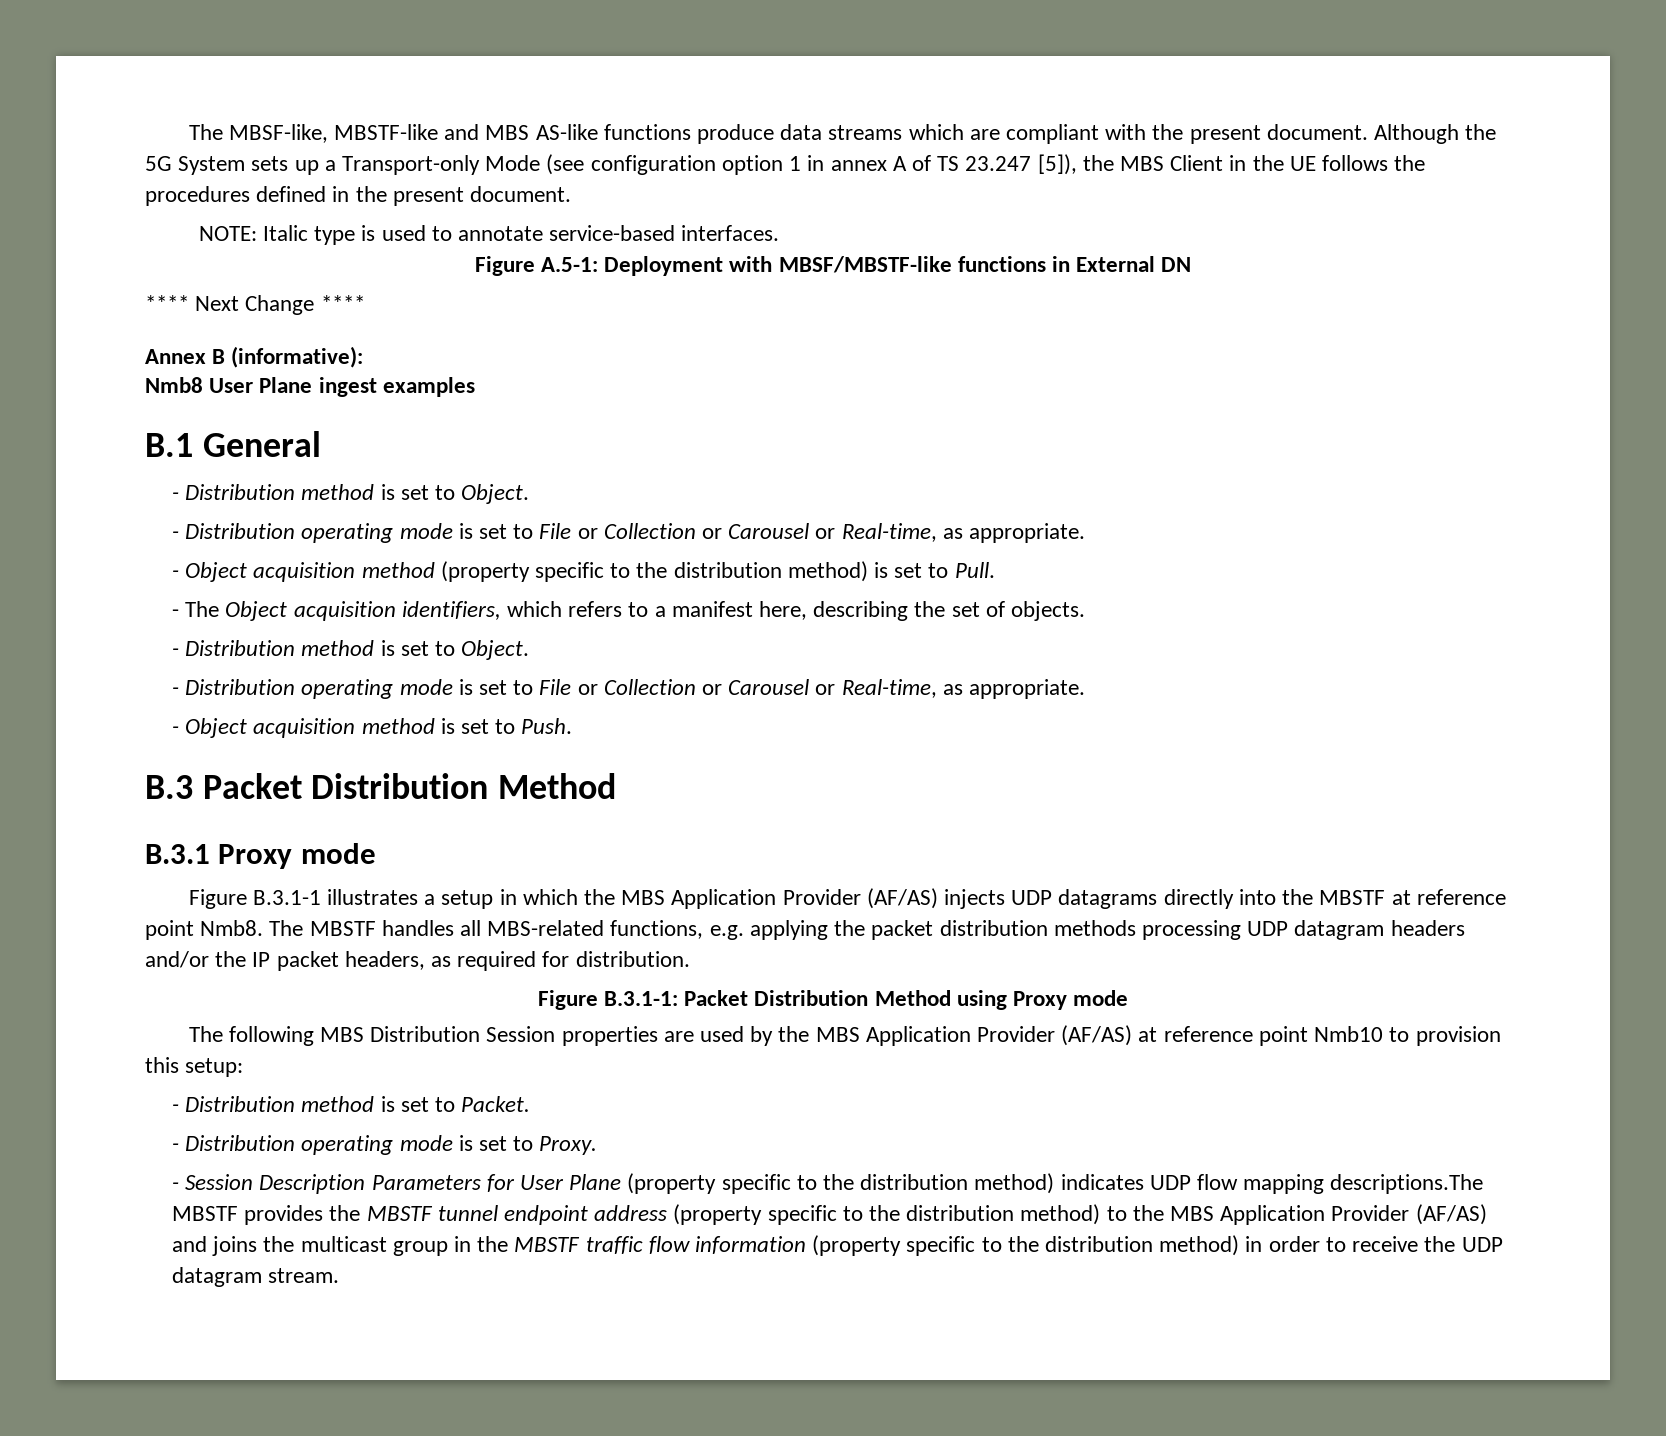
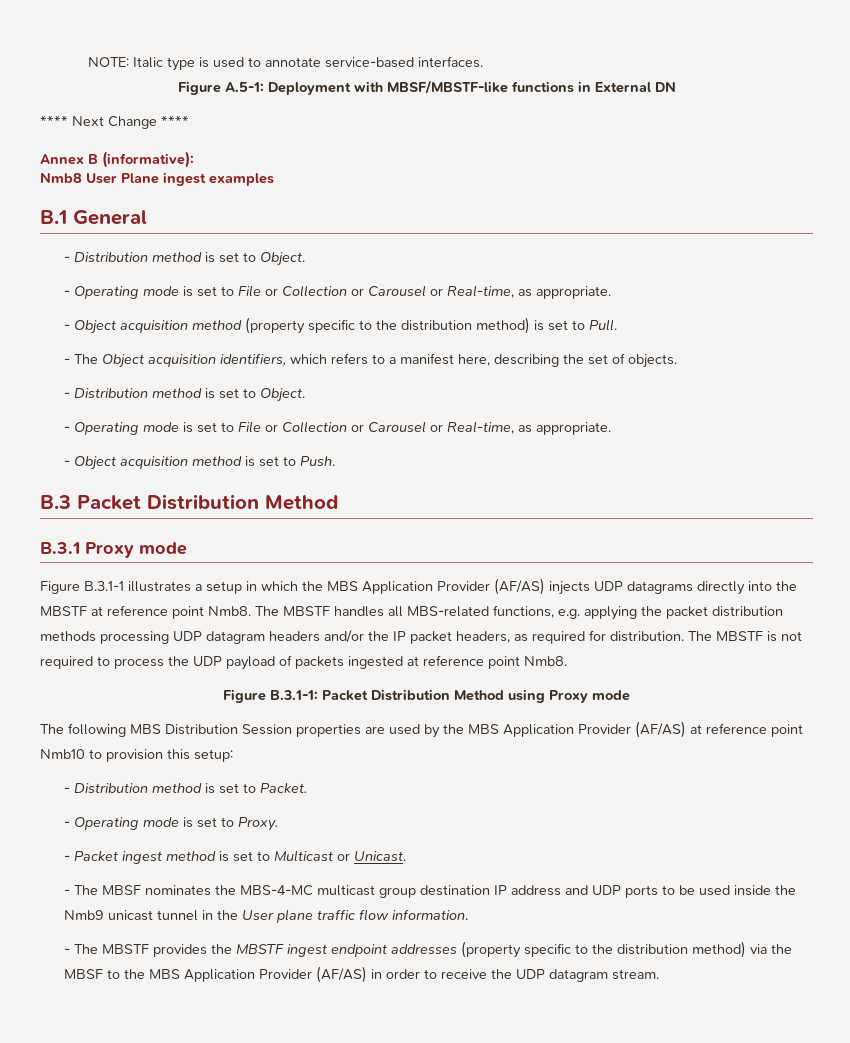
- The MBSF-like, MBSTF-like and MBS AS-like functions produce data streams which are compliant with the present document. Although the 5G System sets up a Transport-only Mode (see configuration option 1 in annex A of TS 23.247 [5]), the MBS Client in the UE follows the procedures defined in the present document.
  B.1 General
  - Distribution method is set to Object.
- - Distribution operating mode is set to File or Collection or Carousel or Real-time, as appropriate.
+ - Operating mode is set to File or Collection or Carousel or Real-time, as appropriate.
  - The Object acquisition identifiers, which refers to a manifest here, describing the set of objects.
  - Distribution method is set to Object.
- - Distribution operating mode is set to File or Collection or Carousel or Real-time, as appropriate.
+ - Operating mode is set to File or Collection or Carousel or Real-time, as appropriate.
+ The MBSTF is not required to process the UDP payload of packets ingested at reference point Nmb8.
- - Distribution operating mode is set to Proxy.
+ - Operating mode is set to Proxy.
- - Session Description Parameters for User Plane (property specific to the distribution method) indicates UDP flow mapping descriptions.The MBSTF provides the MBSTF tunnel endpoint address (property specific to the distribution method) to the MBS Application Provider (AF/AS) and joins the multicast group in the MBSTF traffic flow information (property specific to the distribution method) in order to receive the UDP datagram stream.
+ - Packet ingest method is set to Multicast or Unicast.
+ - The MBSF nominates the MBS-4-MC multicast group destination IP address and UDP ports to be used inside the Nmb9 unicast tunnel in the User plane traffic flow information.
+ - The MBSTF provides the MBSTF ingest endpoint addresses (property specific to the distribution method) via the MBSF to the MBS Application Provider (AF/AS) in order to receive the UDP datagram stream.

